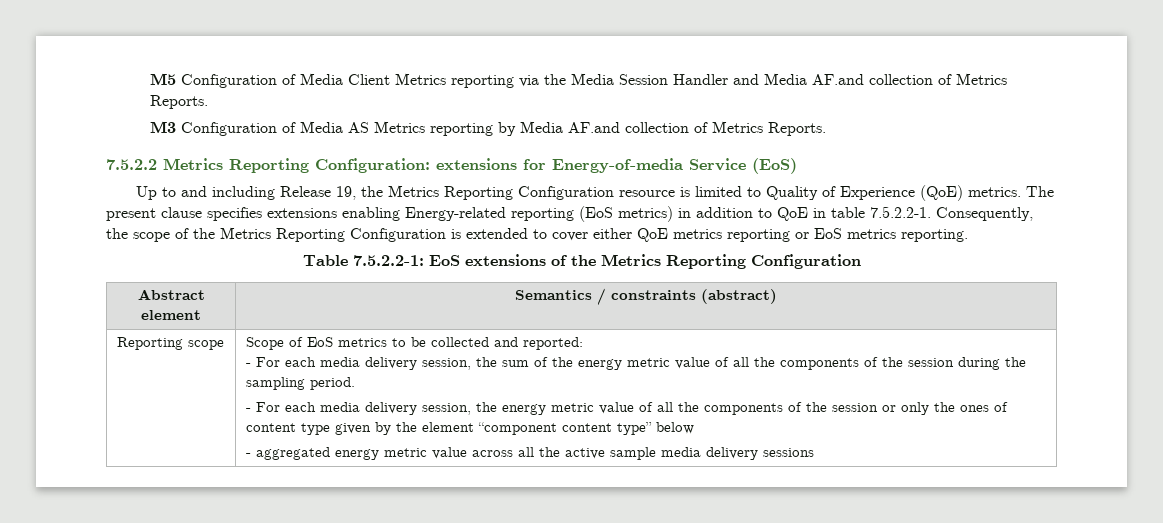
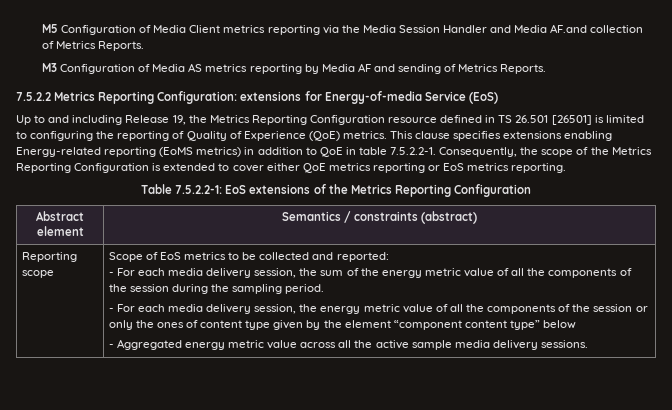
- M5 Configuration of Media Client Metrics reporting via the Media Session Handler and Media AF.and collection of Metrics Reports.
+ M5 Configuration of Media Client metrics reporting via the Media Session Handler and Media AF.and collection of Metrics Reports.
- M3 Configuration of Media AS Metrics reporting by Media AF.and collection of Metrics Reports.
+ M3 Configuration of Media AS metrics reporting by Media AF and sending of Metrics Reports.
- Up to and including Release 19, the Metrics Reporting Configuration resource is limited to Quality of Experience (QoE) metrics.
+ Up to and including Release 19, the Metrics Reporting Configuration resource defined in TS 26.501 [26501] is limited to configuring the reporting of Quality of Experience (QoE) metrics.
- The present clause specifies extensions enabling Energy-related reporting (EoS metrics) in addition to QoE in table 7.5.2.2-1. Consequently, the scope of the Metrics Reporting Configuration is extended to cover either QoE metrics reporting or EoS metrics reporting.
+ This clause specifies extensions enabling Energy-related reporting (EoMS metrics) in addition to QoE in table 7.5.2.2-1. Consequently, the scope of the Metrics Reporting Configuration is extended to cover either QoE metrics reporting or EoS metrics reporting.
- - aggregated energy metric value across all the active sample media delivery sessions
+ - Aggregated energy metric value across all the active sample media delivery sessions.

